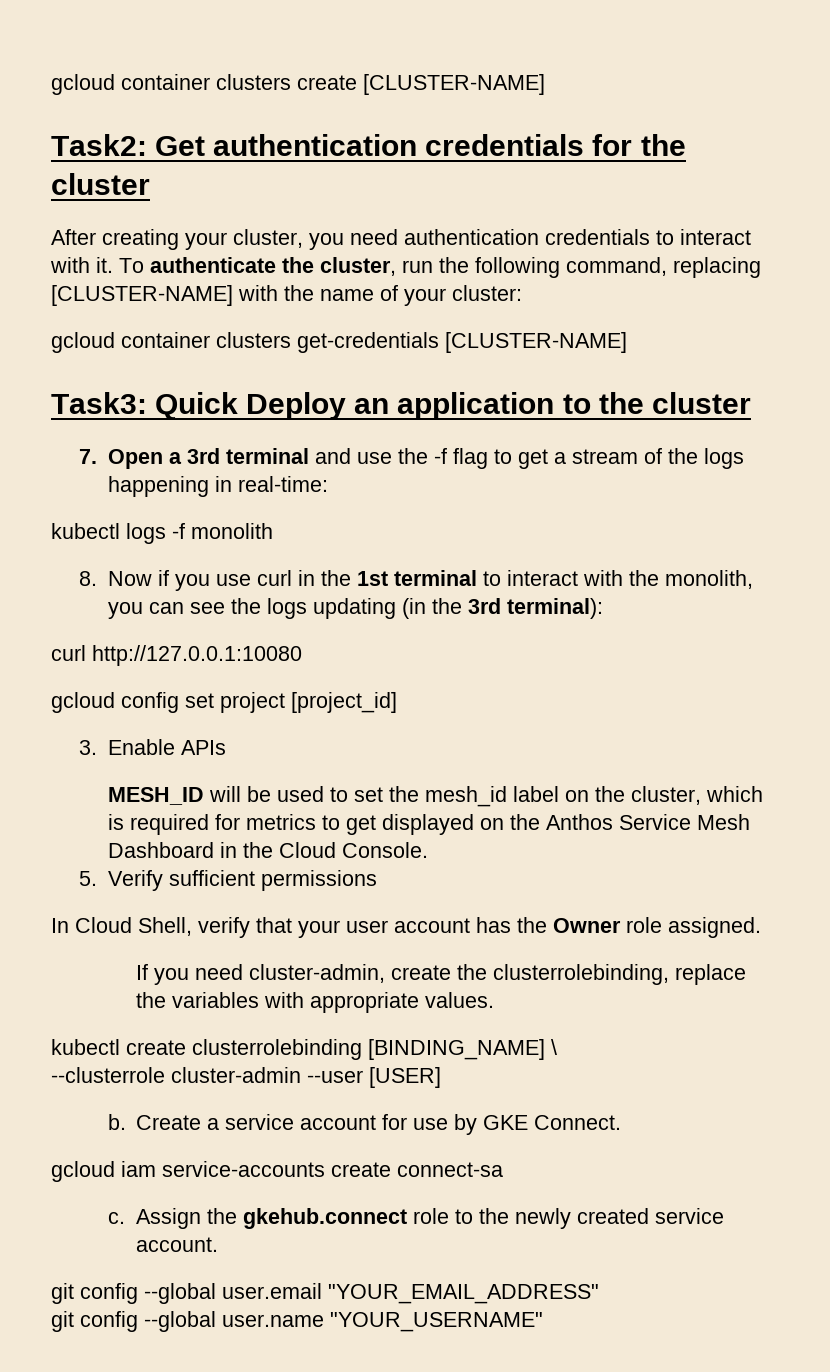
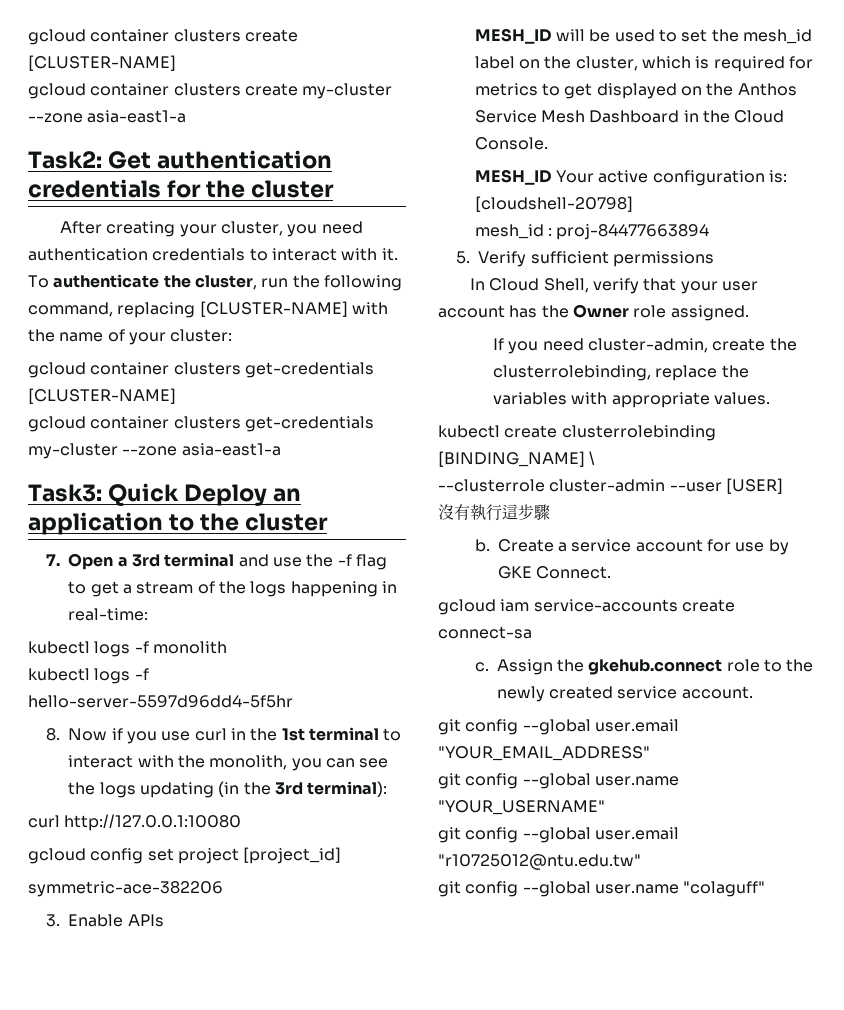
+ gcloud container clusters create my-cluster --zone asia-east1-a
+ gcloud container clusters get-credentials my-cluster --zone asia-east1-a
+ kubectl logs -f hello-server-5597d96dd4-5f5hr
+ symmetric-ace-382206
+ MESH_ID Your active configuration is: [cloudshell-20798]
+ mesh_id : proj-84477663894
+ 沒有執行這步驟
+ git config --global user.email "r10725012@ntu.edu.tw"
+ git config --global user.name "colaguff"

